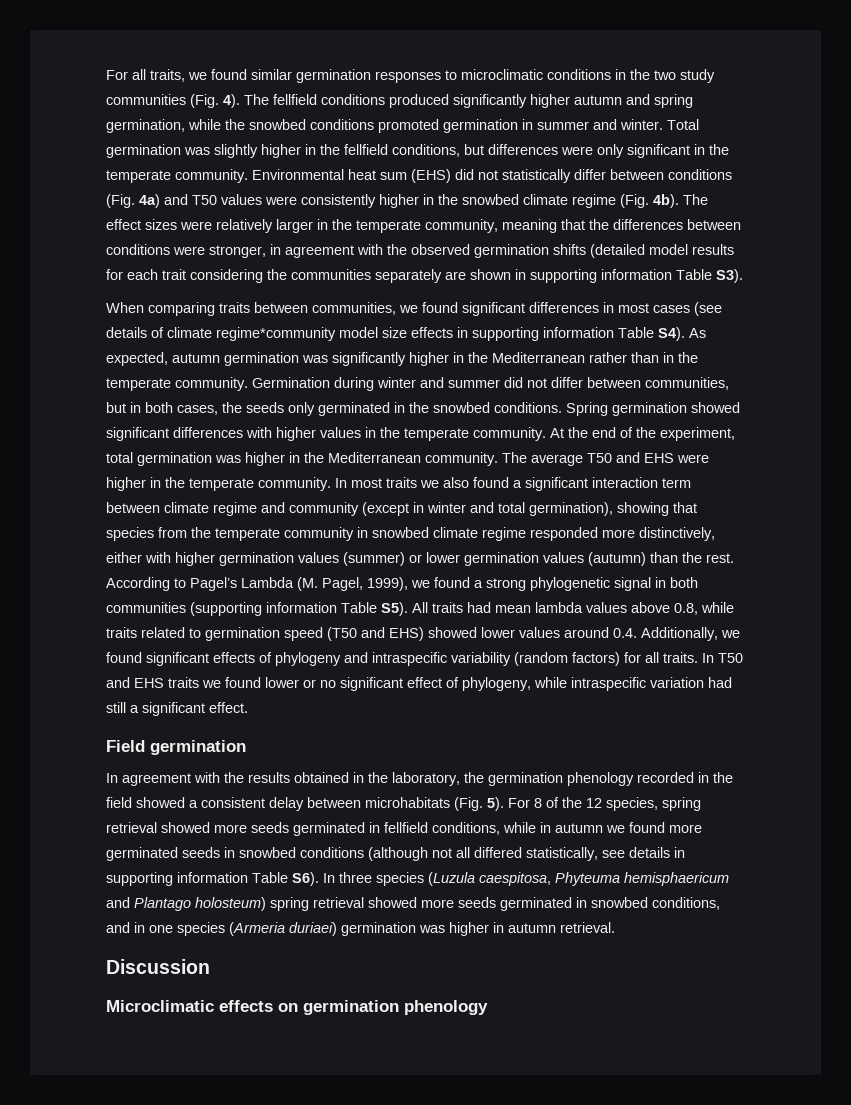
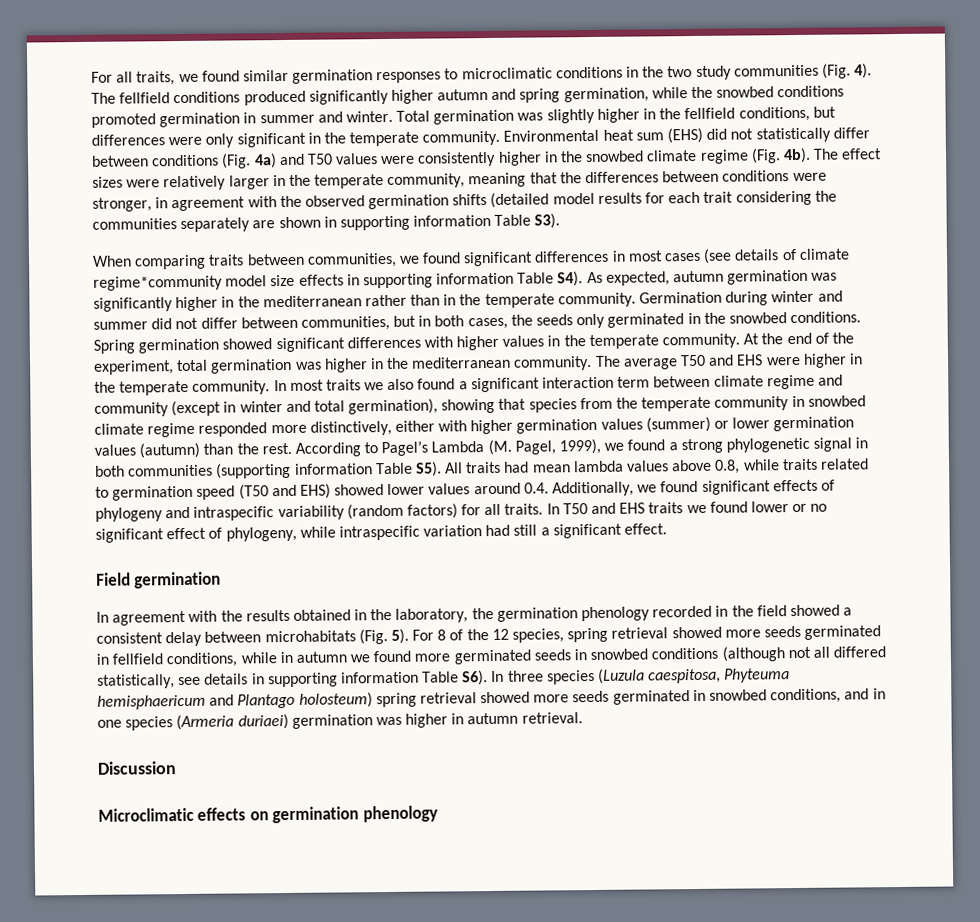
- When comparing traits between communities, we found significant differences in most cases (see details of climate regime*community model size effects in supporting information Table S4). As expected, autumn germination was significantly higher in the Mediterranean rather than in the temperate community.
+ When comparing traits between communities, we found significant differences in most cases (see details of climate regime*community model size effects in supporting information Table S4). As expected, autumn germination was significantly higher in the mediterranean rather than in the temperate community.
- At the end of the experiment, total germination was higher in the Mediterranean community.
+ At the end of the experiment, total germination was higher in the mediterranean community.

